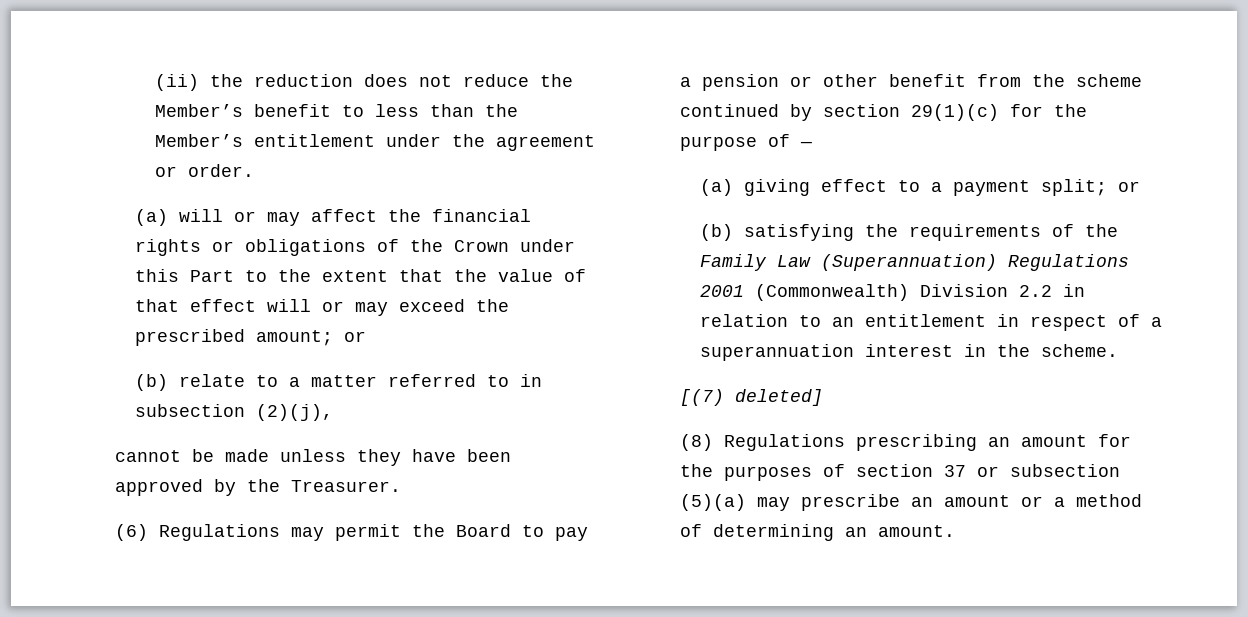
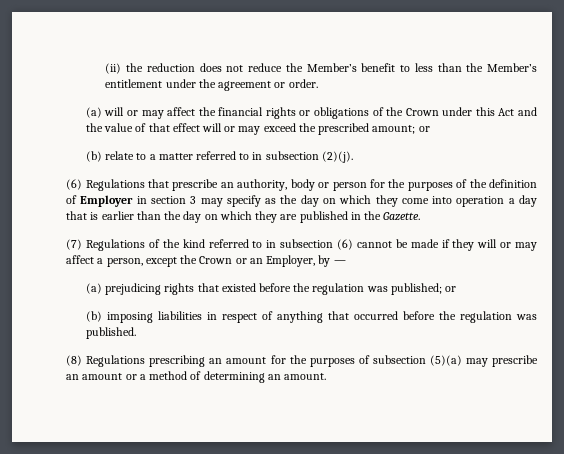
- (a) will or may affect the financial rights or obligations of the Crown under this Part to the extent that the value of that effect will or may exceed the prescribed amount; or
+ (a) will or may affect the financial rights or obligations of the Crown under this Act and the value of that effect will or may exceed the prescribed amount; or
- (b) relate to a matter referred to in subsection (2)(j),
- cannot be made unless they have been approved by the Treasurer.
- (6) Regulations may permit the Board to pay a pension or other benefit from the scheme continued by section 29(1)(c) for the purpose of —
- (a) giving effect to a payment split; or
- (b) satisfying the requirements of the Family Law (Superannuation) Regulations 2001 (Commonwealth) Division 2.2 in relation to an entitlement in respect of a superannuation interest in the scheme.
- [(7) deleted]
+ (b) relate to a matter referred to in subsection (2)(j).
+ (6) Regulations that prescribe an authority, body or person for the purposes of the definition of Employer in section 3 may specify as the day on which they come into operation a day that is earlier than the day on which they are published in the Gazette.
+ (7) Regulations of the kind referred to in subsection (6) cannot be made if they will or may affect a person, except the Crown or an Employer, by —
+ (a) prejudicing rights that existed before the regulation was published; or
+ (b) imposing liabilities in respect of anything that occurred before the regulation was published.
- (8) Regulations prescribing an amount for the purposes of section 37 or subsection (5)(a) may prescribe an amount or a method of determining an amount.
+ (8) Regulations prescribing an amount for the purposes of subsection (5)(a) may prescribe an amount or a method of determining an amount.

